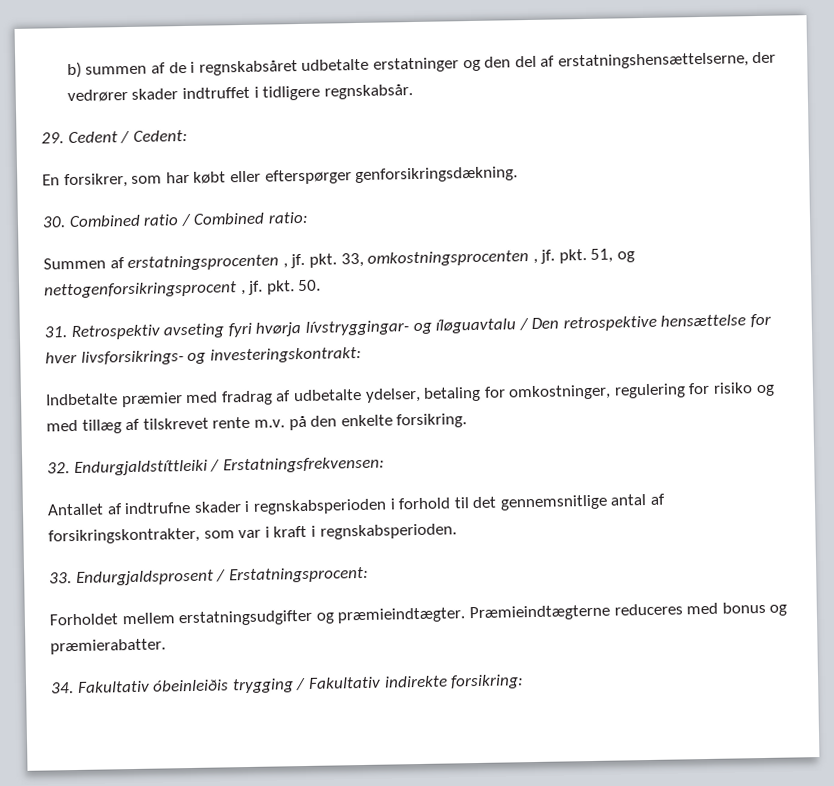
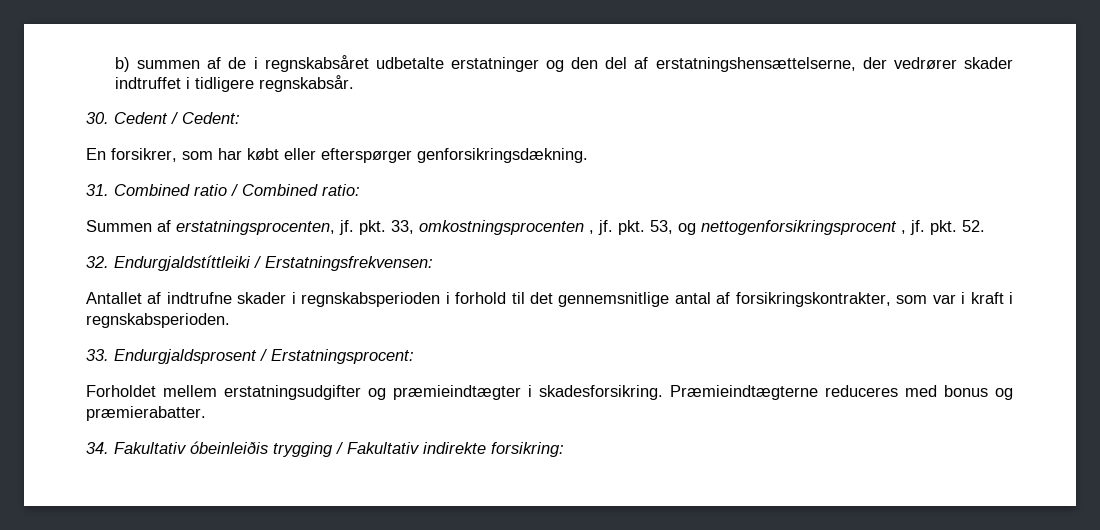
- 29. Cedent / Cedent:
+ 30. Cedent / Cedent:
- 30. Combined ratio / Combined ratio:
+ 31. Combined ratio / Combined ratio:
- Summen af erstatningsprocenten , jf. pkt. 33, omkostningsprocenten , jf. pkt. 51, og nettogenforsikringsprocent , jf. pkt. 50.
- 31. Retrospektiv avseting fyri hvørja lívstryggingar- og íløguavtalu / Den retrospektive hensættelse for hver livsforsikrings- og investeringskontrakt:
- Indbetalte præmier med fradrag af udbetalte ydelser, betaling for omkostninger, regulering for risiko og med tillæg af tilskrevet rente m.v. på den enkelte forsikring.
+ Summen af erstatningsprocenten, jf. pkt. 33, omkostningsprocenten , jf. pkt. 53, og nettogenforsikringsprocent , jf. pkt. 52.
- Forholdet mellem erstatningsudgifter og præmieindtægter.
+ Forholdet mellem erstatningsudgifter og præmieindtægter i skadesforsikring.

